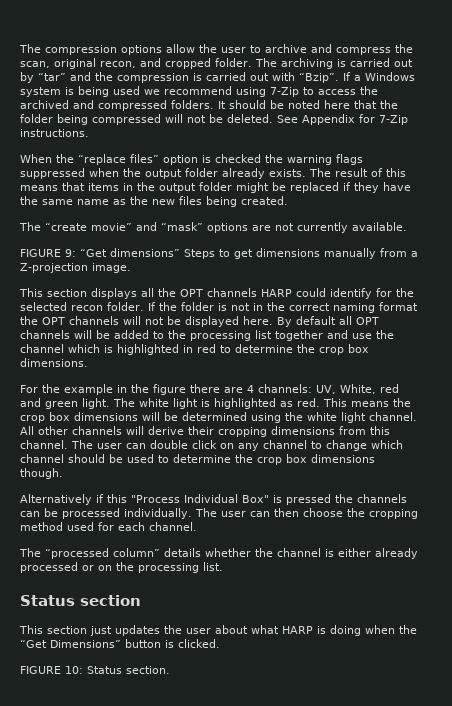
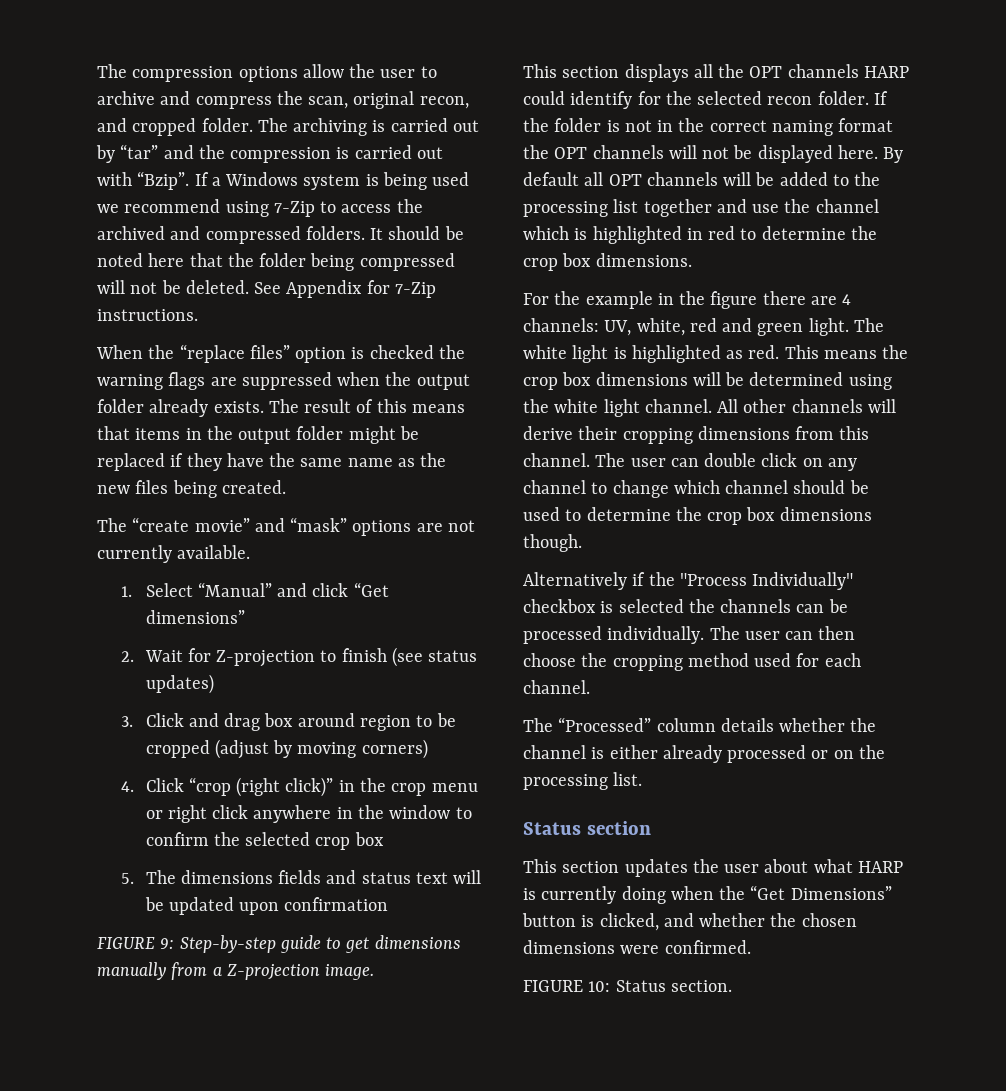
- When the “replace files” option is checked the warning flags suppressed when the output folder already exists.
+ When the “replace files” option is checked the warning flags are suppressed when the output folder already exists.
+ 1. Select “Manual” and click “Get dimensions”
+ 2. Wait for Z-projection to finish (see status updates)
+ 3. Click and drag box around region to be cropped (adjust by moving corners)
+ 4. Click “crop (right click)” in the crop menu or right click anywhere in the window to confirm the selected crop box
+ 5. The dimensions fields and status text will be updated upon confirmation
- FIGURE 9: “Get dimensions” Steps to get dimensions manually from a Z-projection image.
+ FIGURE 9: Step-by-step guide to get dimensions manually from a Z-projection image.
- For the example in the figure there are 4 channels: UV, White, red and green light.
+ For the example in the figure there are 4 channels: UV, white, red and green light.
- Alternatively if this "Process Individual Box" is pressed the channels can be processed individually.
+ Alternatively if the "Process Individually" checkbox is selected the channels can be processed individually.
- The “processed column” details whether the channel is either already processed or on the processing list.
+ The “Processed” column details whether the channel is either already processed or on the processing list.
- This section just updates the user about what HARP is doing when the “Get Dimensions” button is clicked.
+ This section updates the user about what HARP is currently doing when the “Get Dimensions” button is clicked, and whether the chosen dimensions were confirmed.

